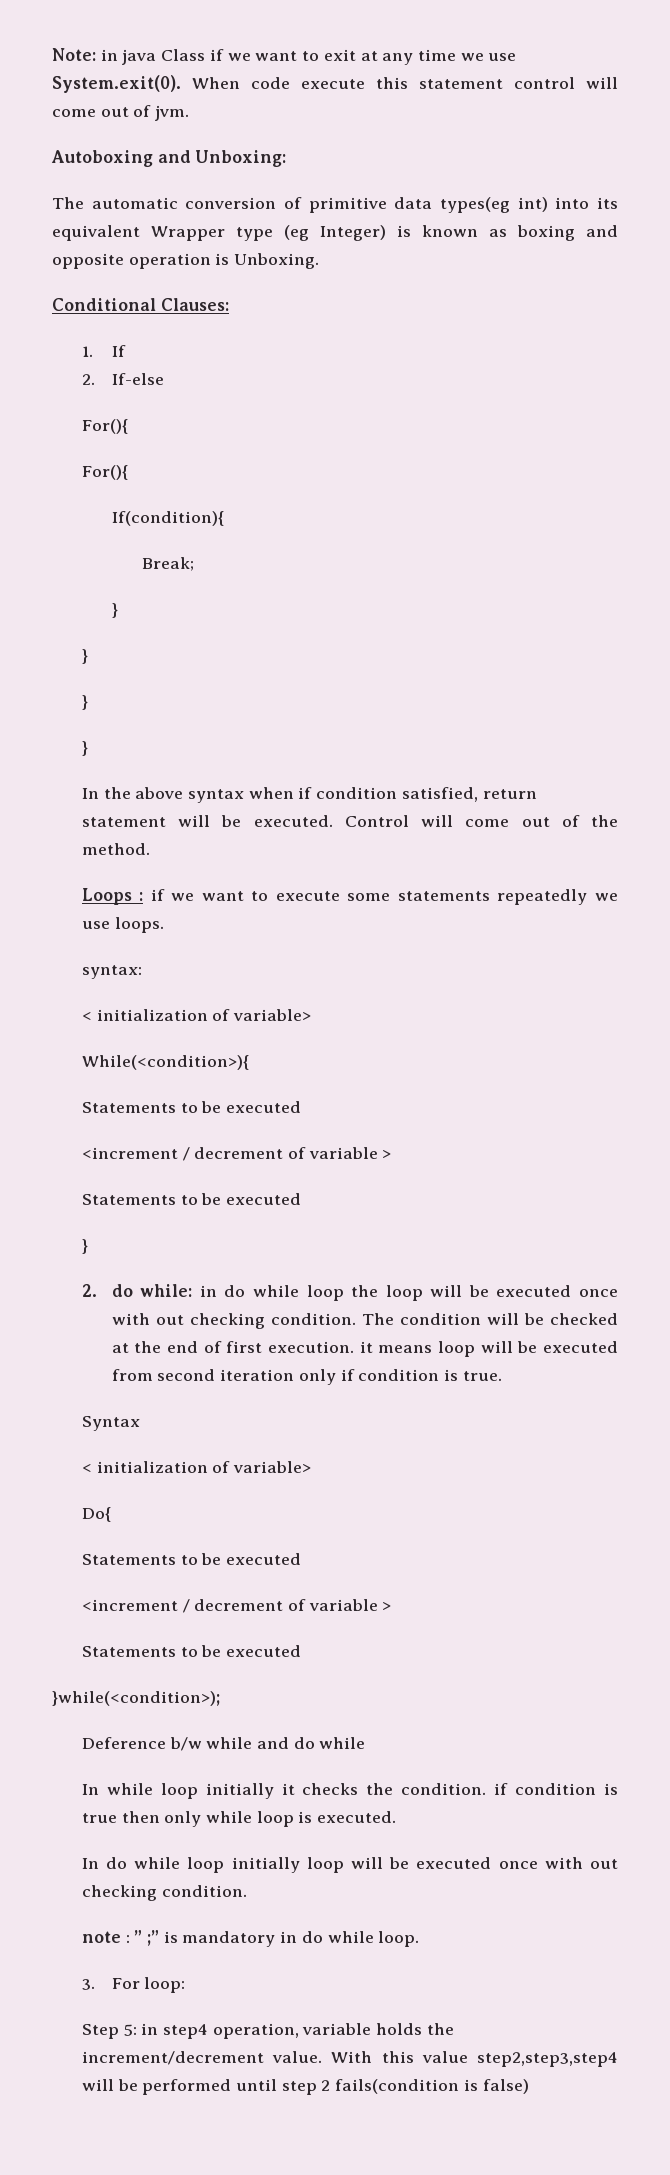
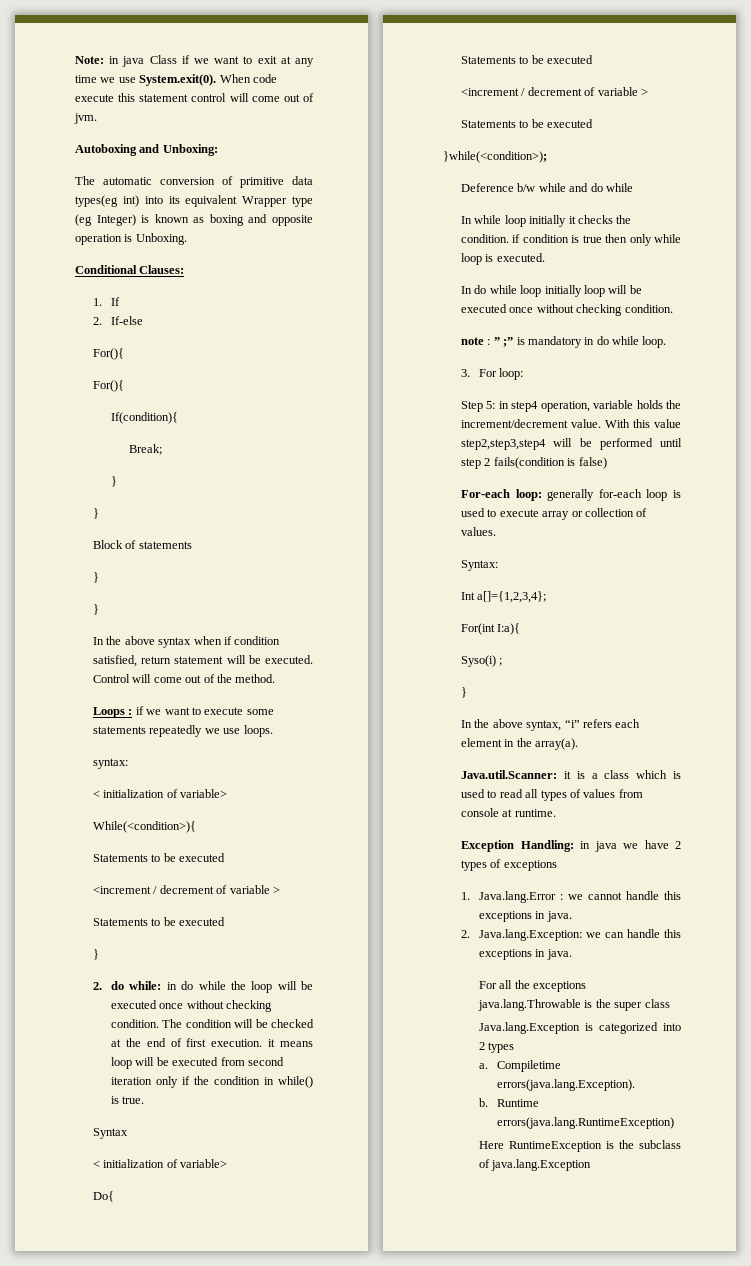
+ Block of statements
- 2. do while: in do while loop the loop will be executed once with out checking condition.
+ 2. do while: in do while the loop will be executed once without checking condition.
- The condition will be checked at the end of first execution. it means loop will be executed from second iteration only if condition is true.
+ The condition will be checked at the end of first execution. it means loop will be executed from second iteration only if the condition in while() is true.
- In do while loop initially loop will be executed once with out checking condition.
+ In do while loop initially loop will be executed once without checking condition.
+ For-each loop: generally for-each loop is used to execute array or collection of values.
+ Syntax:
+ Int a[]={1,2,3,4};
+ For(int I:a){
+ Syso(i) ;
+ }
+ In the above syntax, “i” refers each element in the array(a).
+ Java.util.Scanner: it is a class which is used to read all types of values from console at runtime.
+ Exception Handling: in java we have 2 types of exceptions
+ 1. Java.lang.Error : we cannot handle this exceptions in java.
+ 2. Java.lang.Exception: we can handle this exceptions in java.
+ For all the exceptions java.lang.Throwable is the super class
+ Java.lang.Exception is categorized into 2 types
+ a. Compiletime errors(java.lang.Exception).
+ b. Runtime errors(java.lang.RuntimeException)
+ Here RuntimeException is the subclass of java.lang.Exception

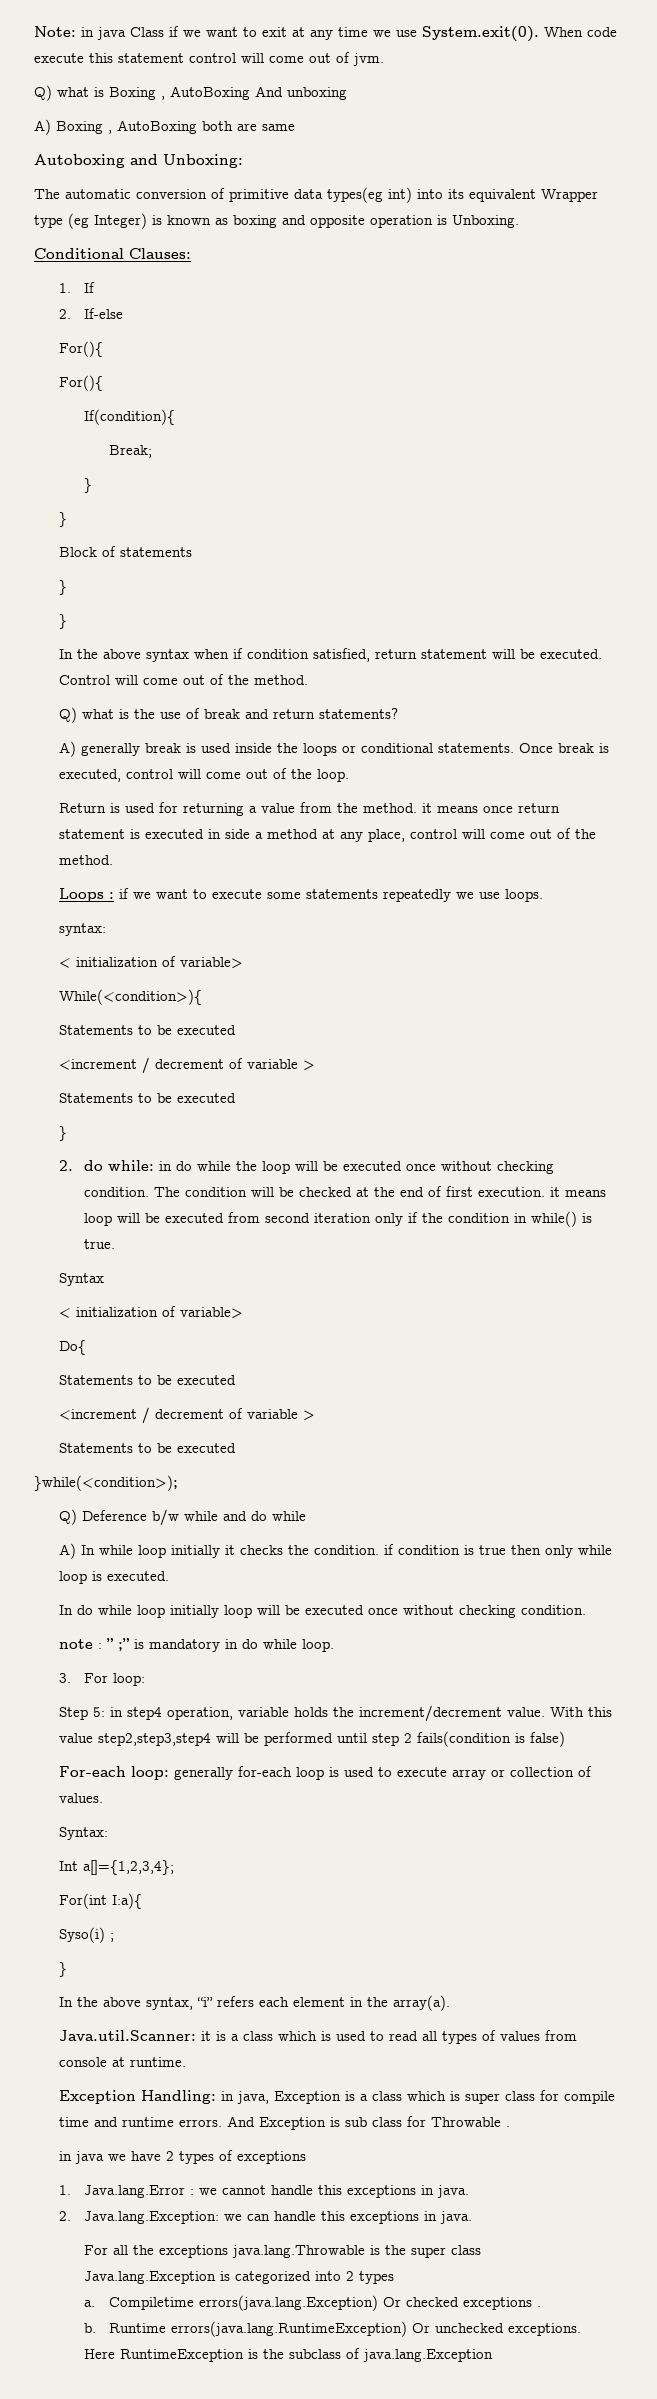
+ Q) what is Boxing , AutoBoxing And unboxing
+ A) Boxing , AutoBoxing both are same
+ Q) what is the use of break and return statements?
+ A) generally break is used inside the loops or conditional statements. Once break is executed, control will come out of the loop.
+ Return is used for returning a value from the method. it means once return statement is executed in side a method at any place, control will come out of the method.
- Deference b/w while and do while
+ Q) Deference b/w while and do while
- In while loop initially it checks the condition. if condition is true then only while loop is executed.
+ A) In while loop initially it checks the condition. if condition is true then only while loop is executed.
- Exception Handling: in java we have 2 types of exceptions
+ Exception Handling: in java, Exception is a class which is super class for compile time and runtime errors. And Exception is sub class for Throwable .
+ in java we have 2 types of exceptions
- Compiletime errors(java.lang.Exception).
+ Compiletime errors(java.lang.Exception) Or checked exceptions .
- Runtime errors(java.lang.RuntimeException)
+ Runtime errors(java.lang.RuntimeException) Or unchecked exceptions.

